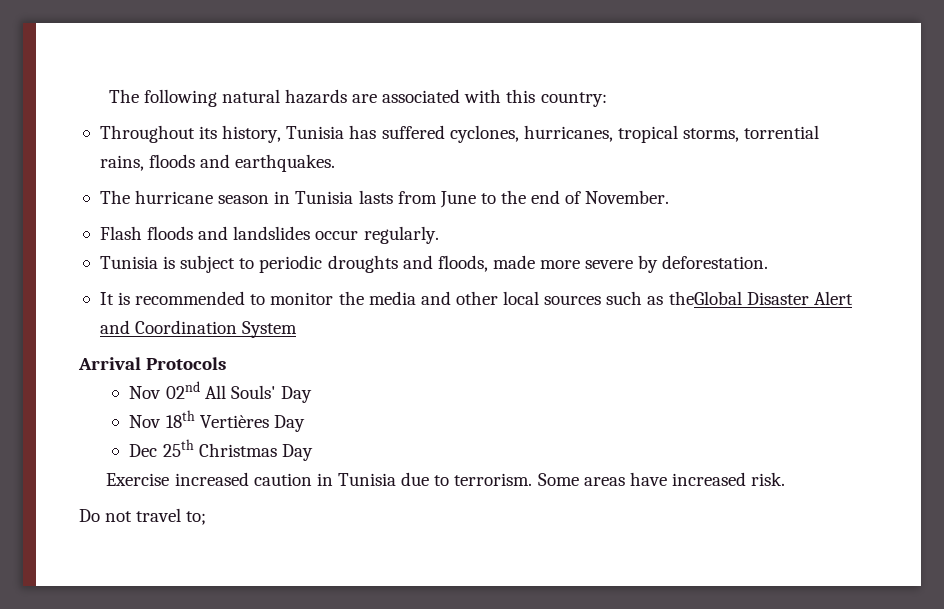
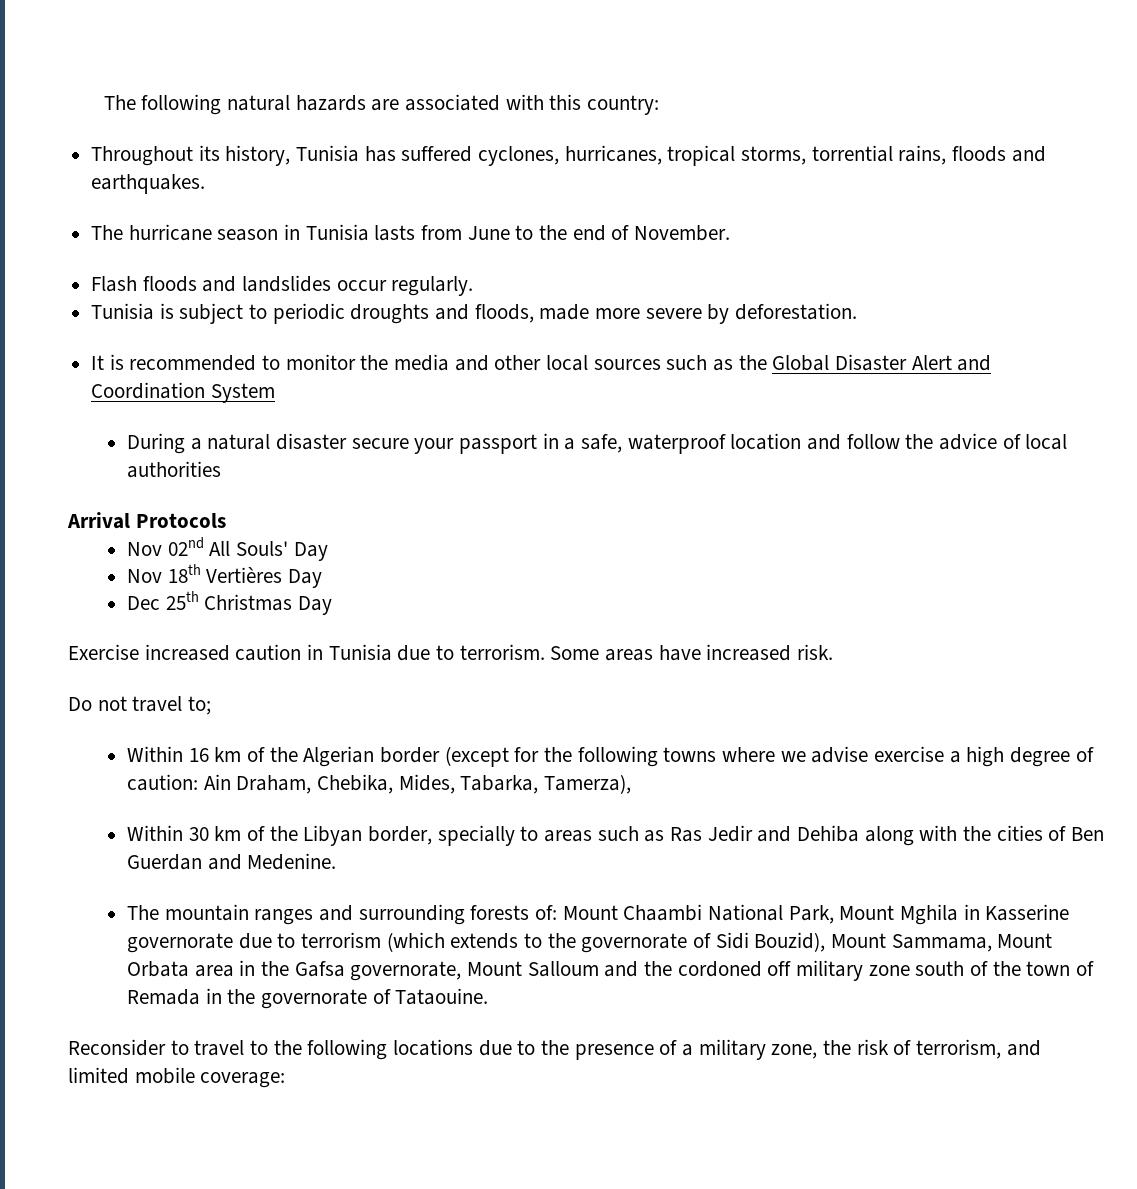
- It is recommended to monitor the media and other local sources such as theGlobal Disaster Alert and Coordination System
+ It is recommended to monitor the media and other local sources such as the Global Disaster Alert and Coordination System
+ During a natural disaster secure your passport in a safe, waterproof location and follow the advice of local authorities
+ Within 16 km of the Algerian border (except for the following towns where we advise exercise a high degree of caution: Ain Draham, Chebika, Mides, Tabarka, Tamerza),
+ Within 30 km of the Libyan border, specially to areas such as Ras Jedir and Dehiba along with the cities of Ben Guerdan and Medenine.
+ The mountain ranges and surrounding forests of: Mount Chaambi National Park, Mount Mghila in Kasserine governorate due to terrorism (which extends to the governorate of Sidi Bouzid), Mount Sammama, Mount Orbata area in the Gafsa governorate, Mount Salloum and the cordoned off military zone south of the town of Remada in the governorate of Tataouine.
+ Reconsider to travel to the following locations due to the presence of a military zone, the risk of terrorism, and limited mobile coverage:

